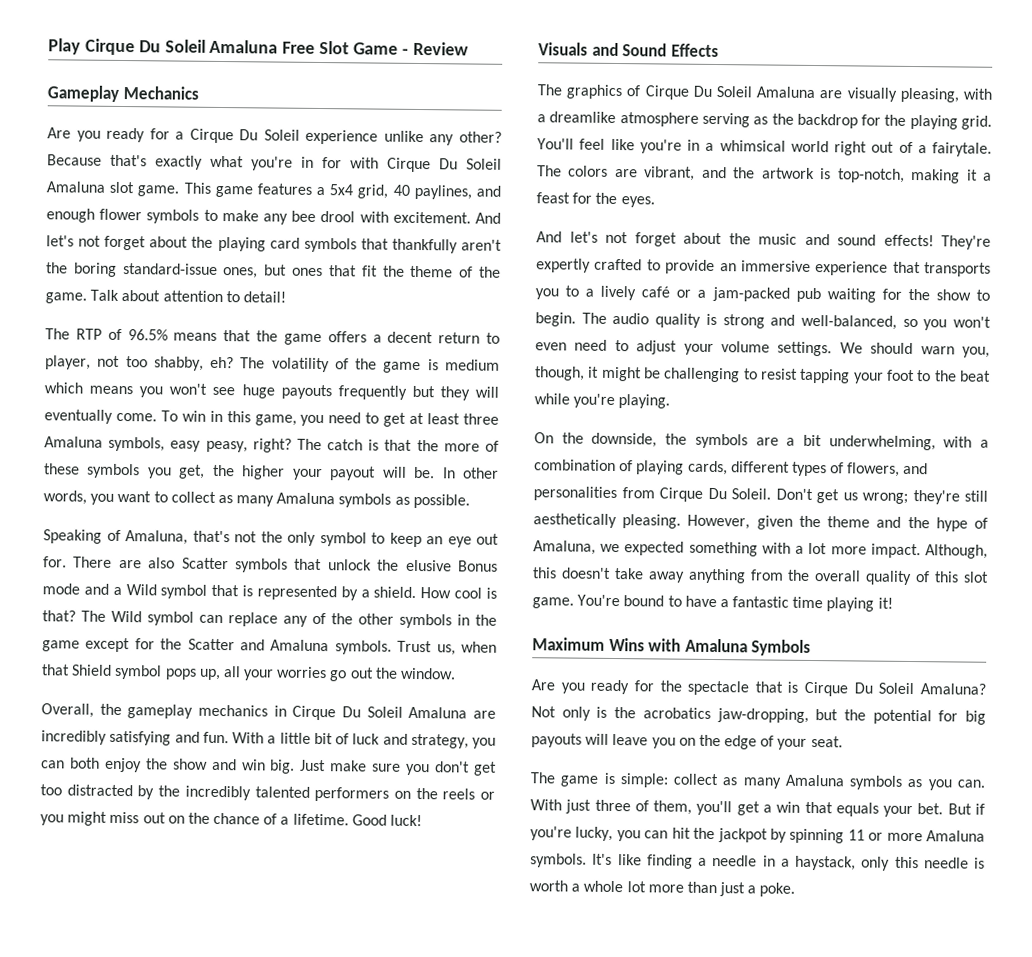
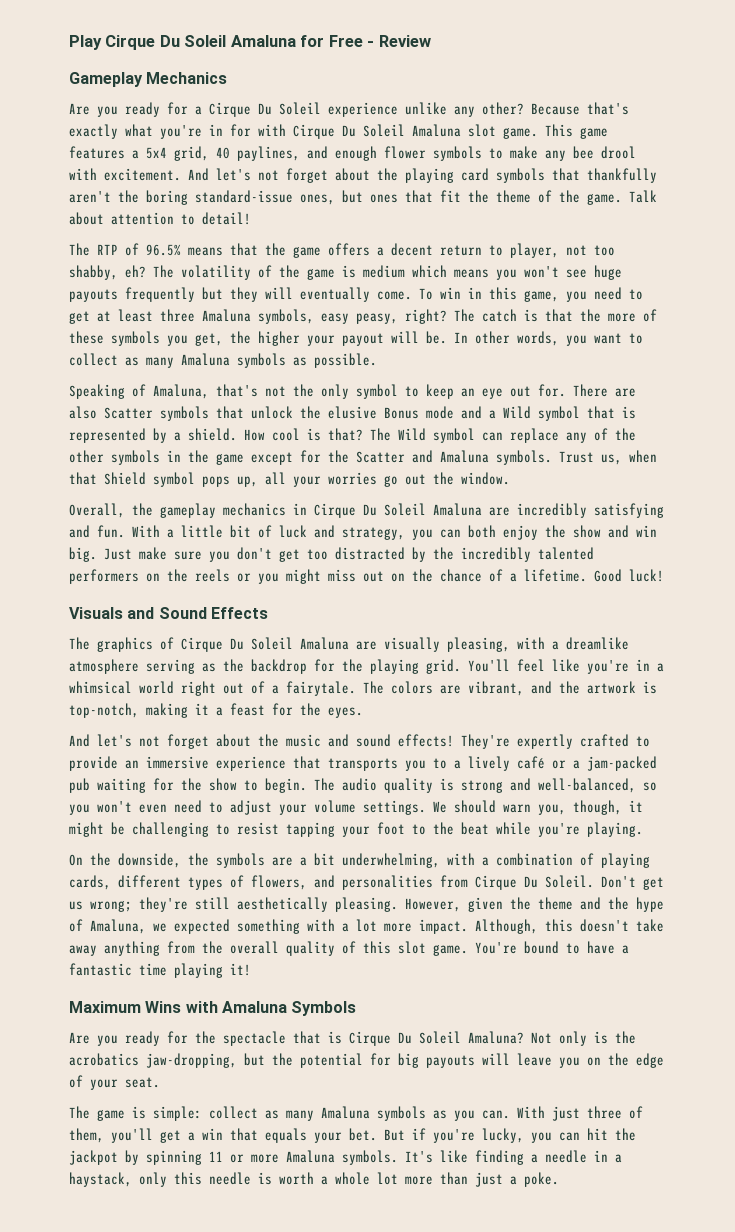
- Play Cirque Du Soleil Amaluna Free Slot Game - Review
+ Play Cirque Du Soleil Amaluna for Free - Review

